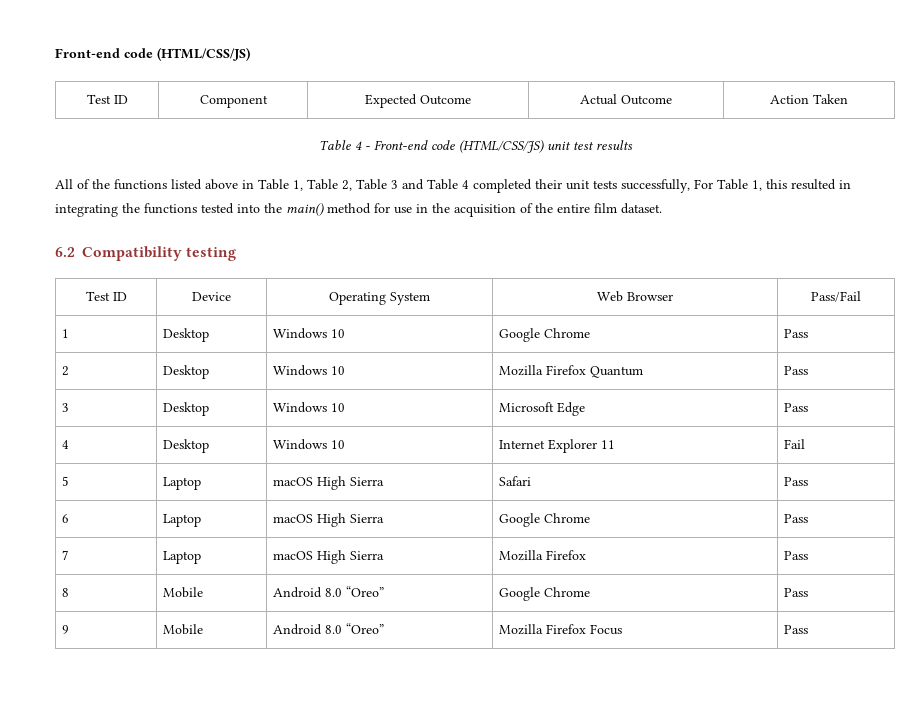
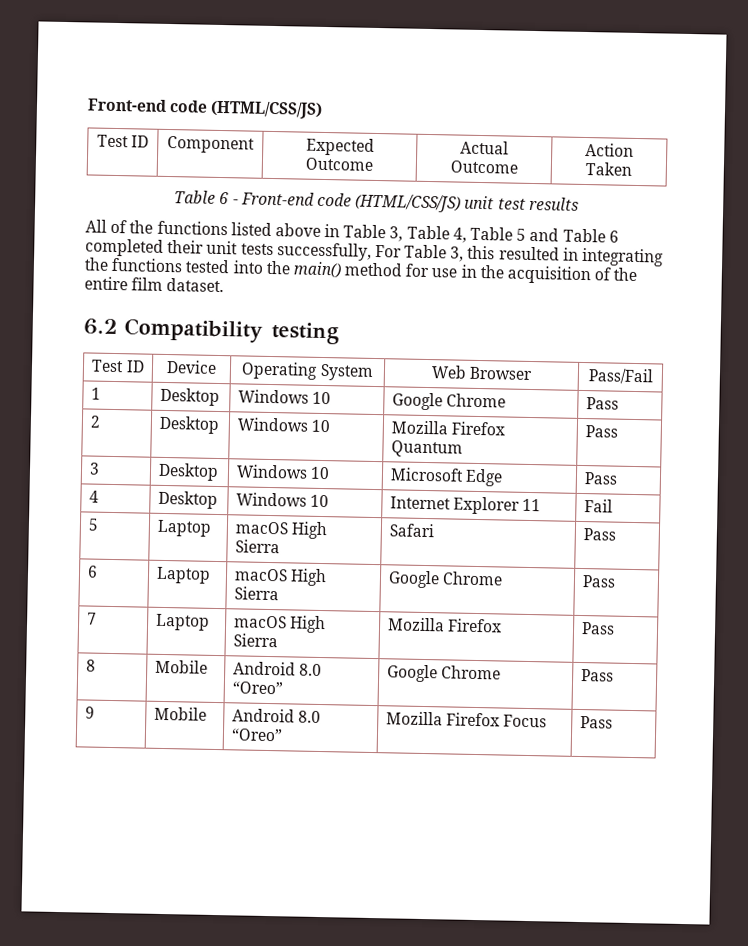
- Table 4 - Front-end code (HTML/CSS/JS) unit test results
+ Table 6 - Front-end code (HTML/CSS/JS) unit test results
- All of the functions listed above in Table 1, Table 2, Table 3 and Table 4 completed their unit tests successfully, For Table 1, this resulted in integrating the functions tested into the main() method for use in the acquisition of the entire film dataset.
+ All of the functions listed above in Table 3, Table 4, Table 5 and Table 6 completed their unit tests successfully, For Table 3, this resulted in integrating the functions tested into the main() method for use in the acquisition of the entire film dataset.

